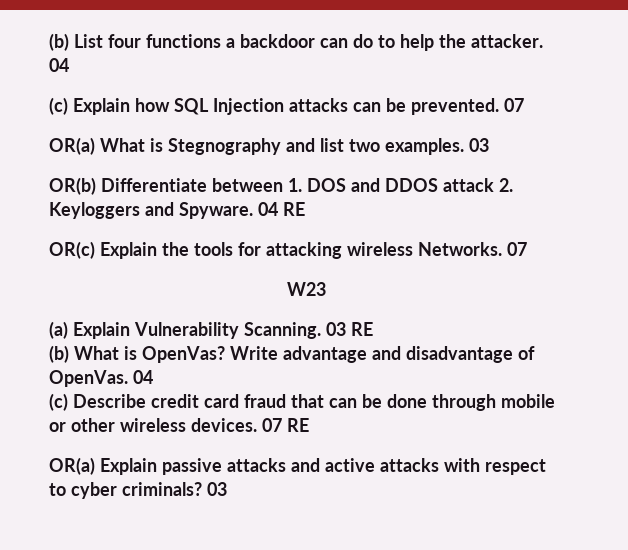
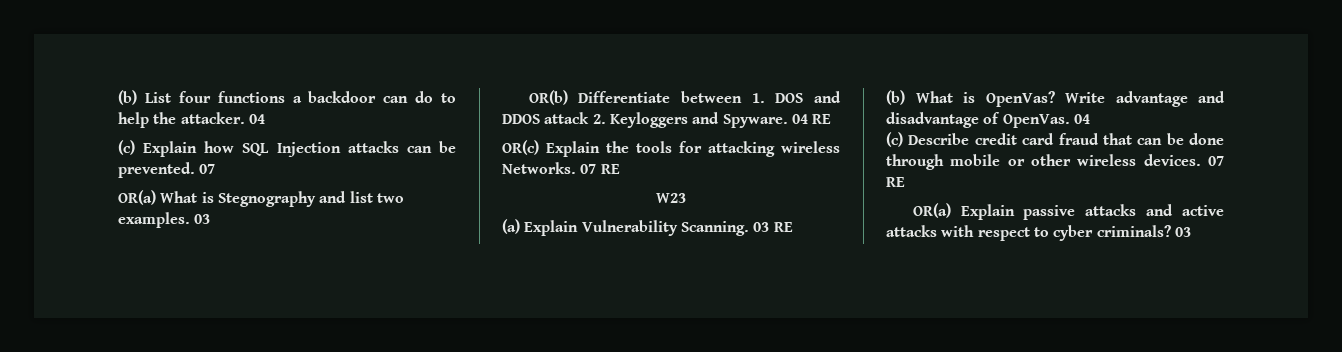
- OR(c) Explain the tools for attacking wireless Networks. 07
+ OR(c) Explain the tools for attacking wireless Networks. 07 RE

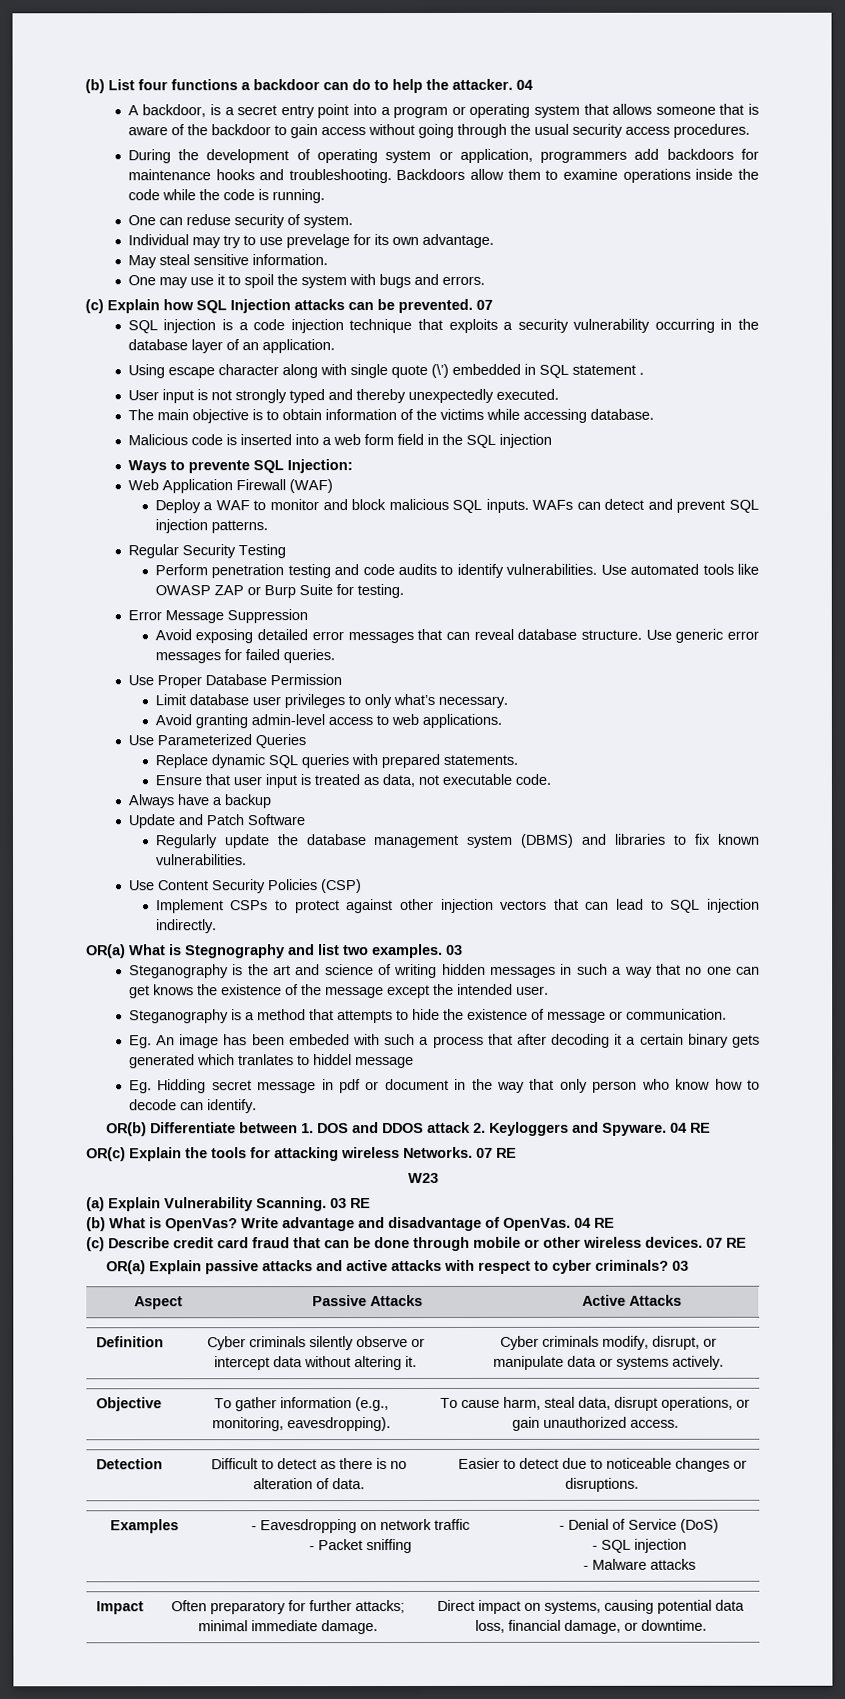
+ A backdoor, is a secret entry point into a program or operating system that allows someone that is aware of the backdoor to gain access without going through the usual security access procedures.
+ During the development of operating system or application, programmers add backdoors for maintenance hooks and troubleshooting. Backdoors allow them to examine operations inside the code while the code is running.
+ One can reduse security of system.
+ Individual may try to use prevelage for its own advantage.
+ May steal sensitive information.
+ One may use it to spoil the system with bugs and errors.
+ SQL injection is a code injection technique that exploits a security vulnerability occurring in the database layer of an application.
+ Using escape character along with single quote (\’) embedded in SQL statement .
+ User input is not strongly typed and thereby unexpectedly executed.
+ The main objective is to obtain information of the victims while accessing database.
+ Malicious code is inserted into a web form field in the SQL injection
+ Ways to prevente SQL Injection:
+ Web Application Firewall (WAF)
+ Deploy a WAF to monitor and block malicious SQL inputs. WAFs can detect and prevent SQL injection patterns.
+ Regular Security Testing
+ Perform penetration testing and code audits to identify vulnerabilities. Use automated tools like OWASP ZAP or Burp Suite for testing.
+ Error Message Suppression
+ Avoid exposing detailed error messages that can reveal database structure. Use generic error messages for failed queries.
+ Use Proper Database Permission
+ Limit database user privileges to only what’s necessary.
+ Avoid granting admin-level access to web applications.
+ Use Parameterized Queries
+ Replace dynamic SQL queries with prepared statements.
+ Ensure that user input is treated as data, not executable code.
+ Always have a backup
+ Update and Patch Software
+ Regularly update the database management system (DBMS) and libraries to fix known vulnerabilities.
+ Use Content Security Policies (CSP)
+ Implement CSPs to protect against other injection vectors that can lead to SQL injection indirectly.
+ Steganography is the art and science of writing hidden messages in such a way that no one can get knows the existence of the message except the intended user.
+ Steganography is a method that attempts to hide the existence of message or communication.
+ Eg. An image has been embeded with such a process that after decoding it a certain binary gets generated which tranlates to hiddel message
+ Eg. Hidding secret message in pdf or document in the way that only person who know how to decode can identify.
- Write advantage and disadvantage of OpenVas. 04
+ Write advantage and disadvantage of OpenVas. 04 RE
+ Aspect | Passive Attacks | Active Attacks
+ Definition | Cyber criminals silently observe or intercept data without altering it. | Cyber criminals modify, disrupt, or manipulate data or systems actively.
+ Objective | To gather information (e.g., monitoring, eavesdropping). | To cause harm, steal data, disrupt operations, or gain unauthorized access.
+ Detection | Difficult to detect as there is no alteration of data. | Easier to detect due to noticeable changes or disruptions.
+ Examples | - Eavesdropping on network traffic
+ - Packet sniffing | - Denial of Service (DoS)
+ - SQL injection
+ - Malware attacks
+ Impact | Often preparatory for further attacks; minimal immediate damage. | Direct impact on systems, causing potential data loss, financial damage, or downtime.

